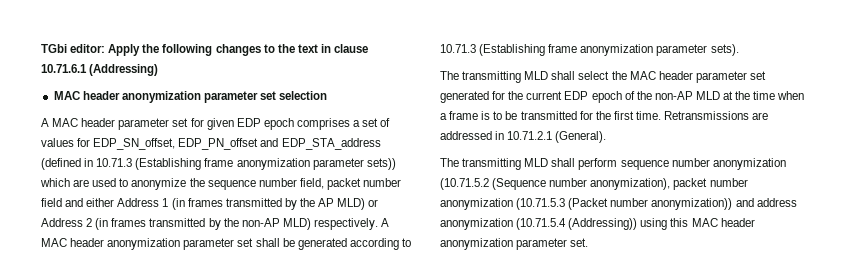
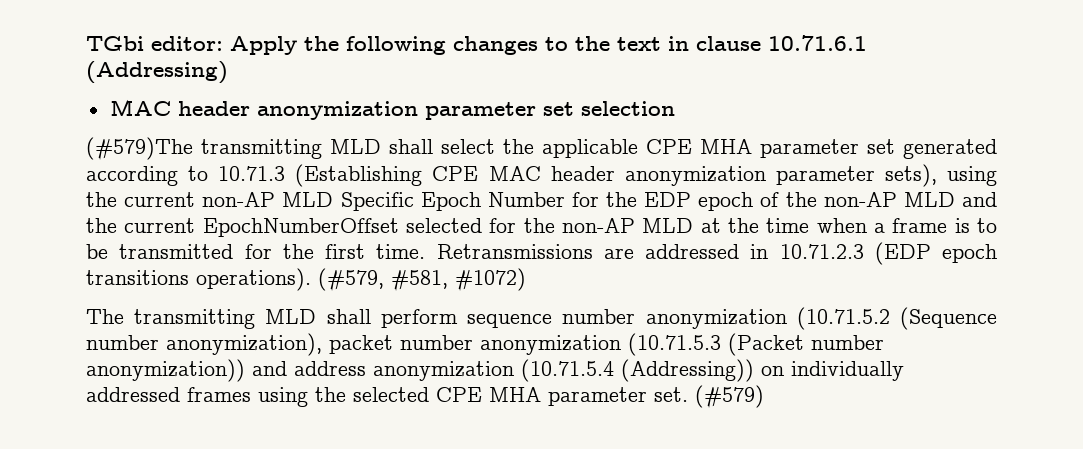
- A MAC header parameter set for given EDP epoch comprises a set of values for EDP_SN_offset, EDP_PN_offset and EDP_STA_address (defined in 10.71.3 (Establishing frame anonymization parameter sets)) which are used to anonymize the sequence number field, packet number field and either Address 1 (in frames transmitted by the AP MLD) or Address 2 (in frames transmitted by the non-AP MLD) respectively. A MAC header anonymization parameter set shall be generated according to 10.71.3 (Establishing frame anonymization parameter sets).
- The transmitting MLD shall select the MAC header parameter set generated for the current EDP epoch of the non-AP MLD at the time when a frame is to be transmitted for the first time.
+ (#579)The transmitting MLD shall select the applicable CPE MHA parameter set generated according to 10.71.3 (Establishing CPE MAC header anonymization parameter sets), using the current non-AP MLD Specific Epoch Number for the EDP epoch of the non-AP MLD and the current EpochNumberOffset selected for the non-AP MLD at the time when a frame is to be transmitted for the first time.
- Retransmissions are addressed in 10.71.2.1 (General).
+ Retransmissions are addressed in 10.71.2.3 (EDP epoch transitions operations). (#579, #581, #1072)
- The transmitting MLD shall perform sequence number anonymization (10.71.5.2 (Sequence number anonymization), packet number anonymization (10.71.5.3 (Packet number anonymization)) and address anonymization (10.71.5.4 (Addressing)) using this MAC header anonymization parameter set.
+ The transmitting MLD shall perform sequence number anonymization (10.71.5.2 (Sequence number anonymization), packet number anonymization (10.71.5.3 (Packet number anonymization)) and address anonymization (10.71.5.4 (Addressing)) on individually addressed frames using the selected CPE MHA parameter set.
+ (#579)

